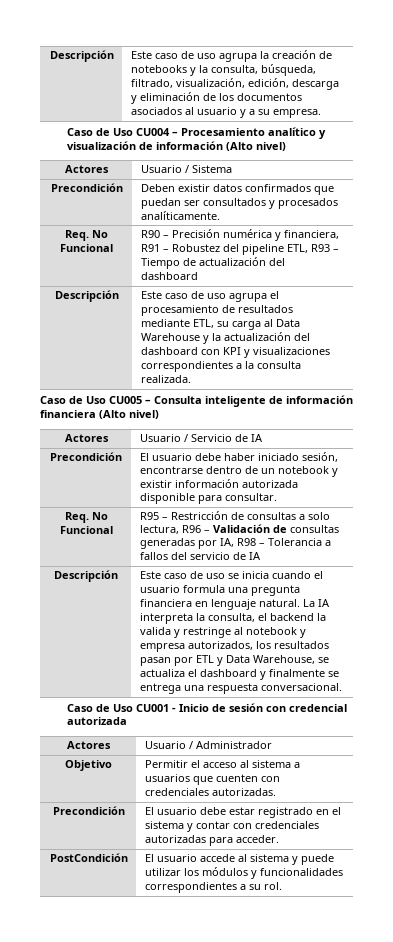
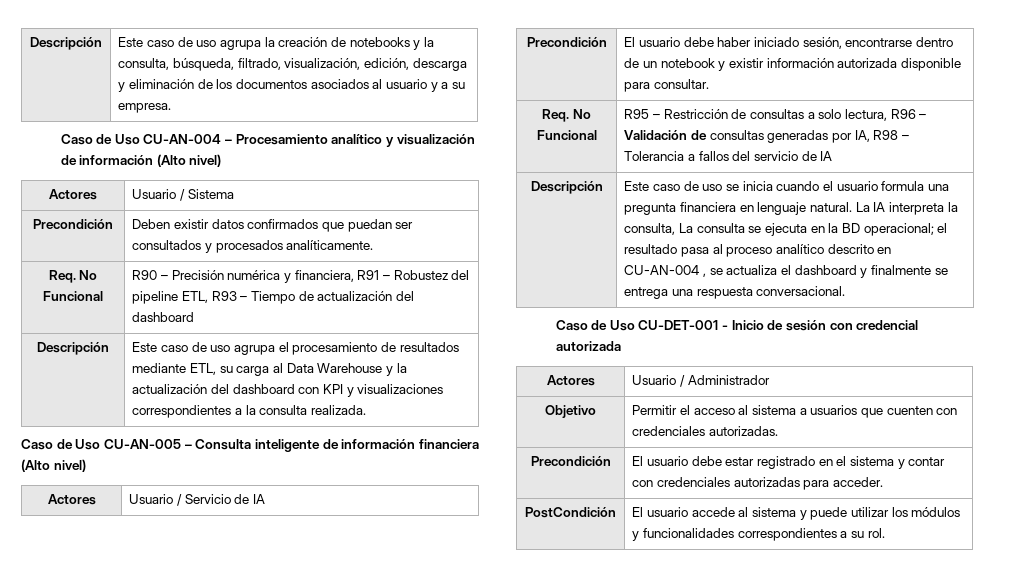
- Caso de Uso CU004 – Procesamiento analítico y visualización de información (Alto nivel)
+ Caso de Uso CU-AN-004 – Procesamiento analítico y visualización de información (Alto nivel)
- Caso de Uso CU005 – Consulta inteligente de información financiera (Alto nivel)
+ Caso de Uso CU-AN-005 – Consulta inteligente de información financiera (Alto nivel)
- La IA interpreta la consulta, el backend la valida y restringe al notebook y empresa autorizados, los resultados pasan por ETL y Data Warehouse, se actualiza el dashboard y finalmente se entrega una respuesta conversacional.
+ La IA interpreta la consulta, La consulta se ejecuta en la BD operacional; el resultado pasa al proceso analítico descrito en CU-AN-004 , se actualiza el dashboard y finalmente se entrega una respuesta conversacional.
- Caso de Uso CU001 - Inicio de sesión con credencial autorizada
+ Caso de Uso CU-DET-001 - Inicio de sesión con credencial autorizada

